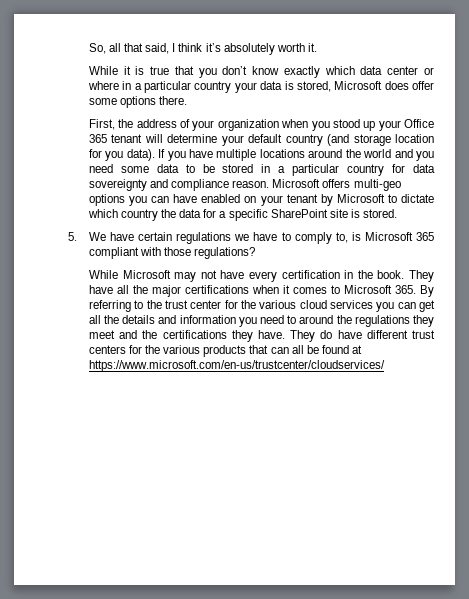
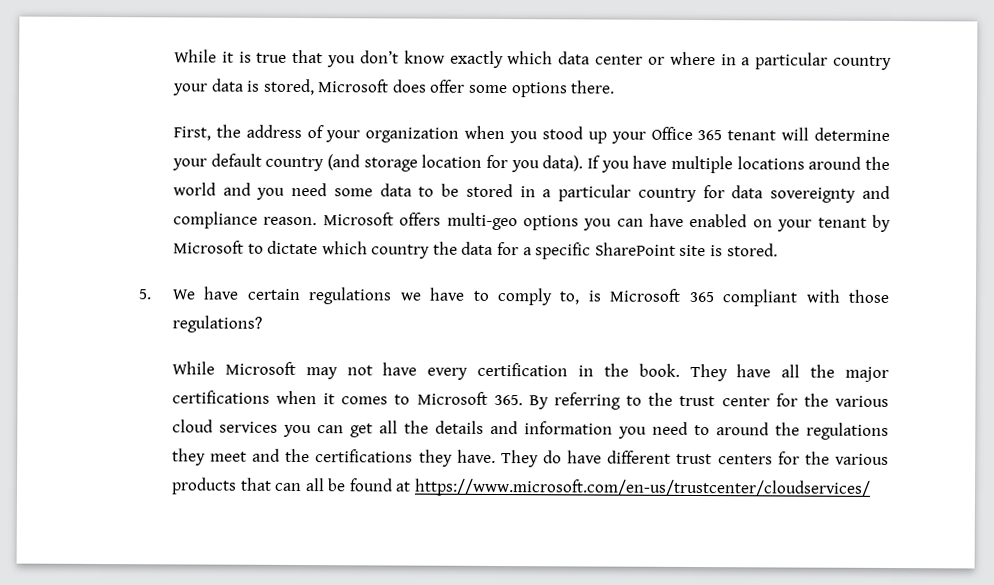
- So, all that said, I think it’s absolutely worth it.

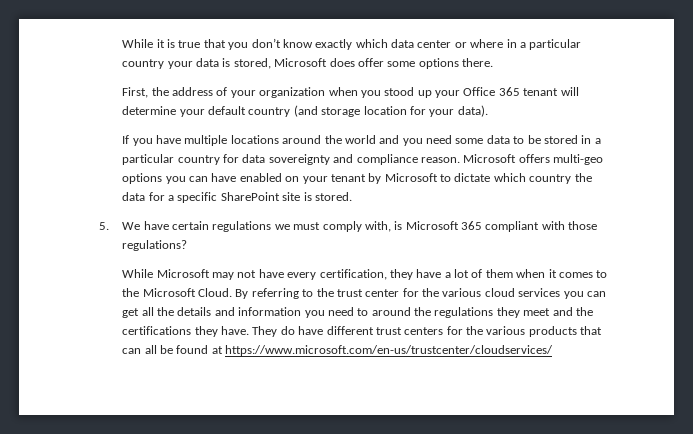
- First, the address of your organization when you stood up your Office 365 tenant will determine your default country (and storage location for you data). If you have multiple locations around the world and you need some data to be stored in a particular country for data sovereignty and compliance reason.
+ First, the address of your organization when you stood up your Office 365 tenant will determine your default country (and storage location for your data).
+ If you have multiple locations around the world and you need some data to be stored in a particular country for data sovereignty and compliance reason.
- 5. We have certain regulations we have to comply to, is Microsoft 365 compliant with those regulations?
+ 5. We have certain regulations we must comply with, is Microsoft 365 compliant with those regulations?
- While Microsoft may not have every certification in the book. They have all the major certifications when it comes to Microsoft 365. By referring to the trust center for the various cloud services you can get all the details and information you need to around the regulations they meet and the certifications they have.
+ While Microsoft may not have every certification, they have a lot of them when it comes to the Microsoft Cloud. By referring to the trust center for the various cloud services you can get all the details and information you need to around the regulations they meet and the certifications they have.

